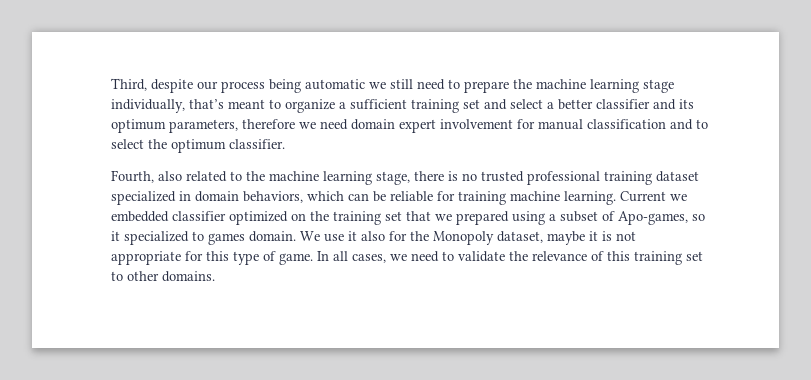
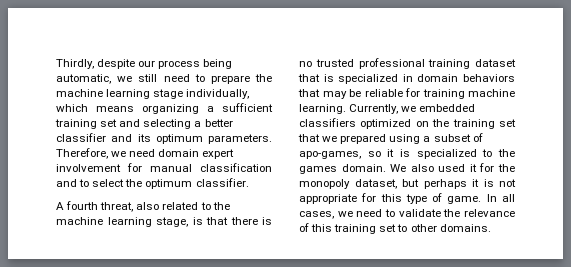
- Third, despite our process being automatic we still need to prepare the machine learning stage individually, that’s meant to organize a sufficient training set and select a better classifier and its optimum parameters, therefore we need domain expert involvement for manual classification and to select the optimum classifier.
+ Thirdly, despite our process being automatic, we still need to prepare the machine learning stage individually, which means organizing a sufficient training set and selecting a better classifier and its optimum parameters. Therefore, we need domain expert involvement for manual classification and to select the optimum classifier.
- Fourth, also related to the machine learning stage, there is no trusted professional training dataset specialized in domain behaviors, which can be reliable for training machine learning.
+ A fourth threat, also related to the machine learning stage, is that there is no trusted professional training dataset that is specialized in domain behaviors that may be reliable for training machine learning.
- Current we embedded classifier optimized on the training set that we prepared using a subset of Apo-games, so it specialized to games domain.
+ Currently, we embedded classifiers optimized on the training set that we prepared using a subset of apo-games, so it is specialized to the games domain.
- We use it also for the Monopoly dataset, maybe it is not appropriate for this type of game.
+ We also used it for the monopoly dataset, but perhaps it is not appropriate for this type of game.

